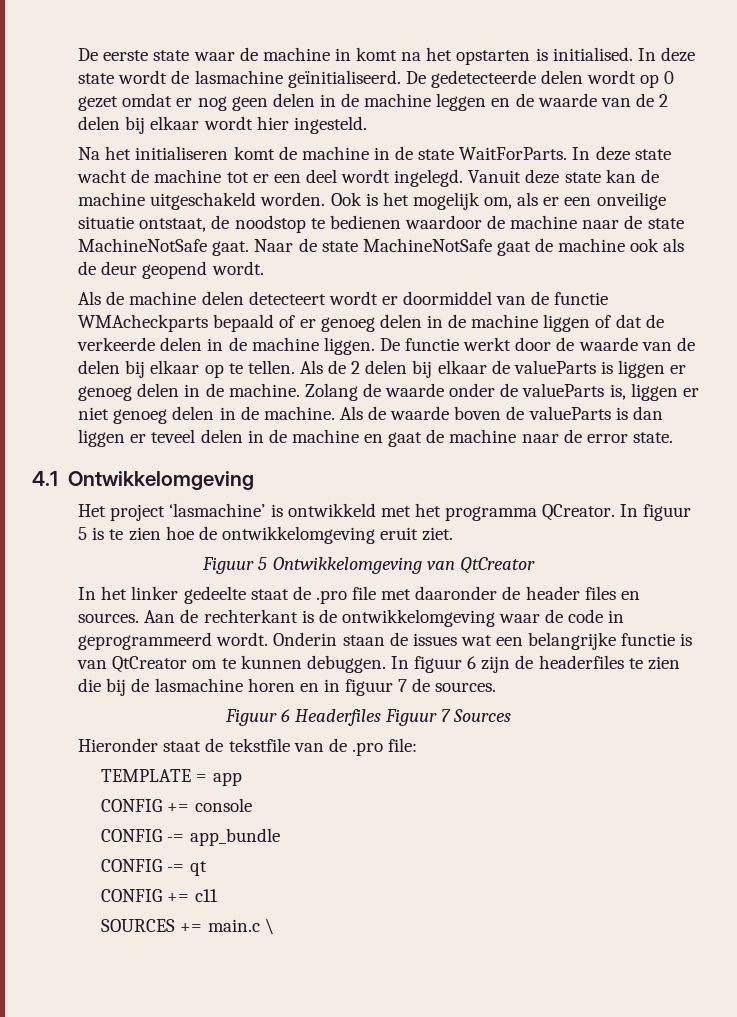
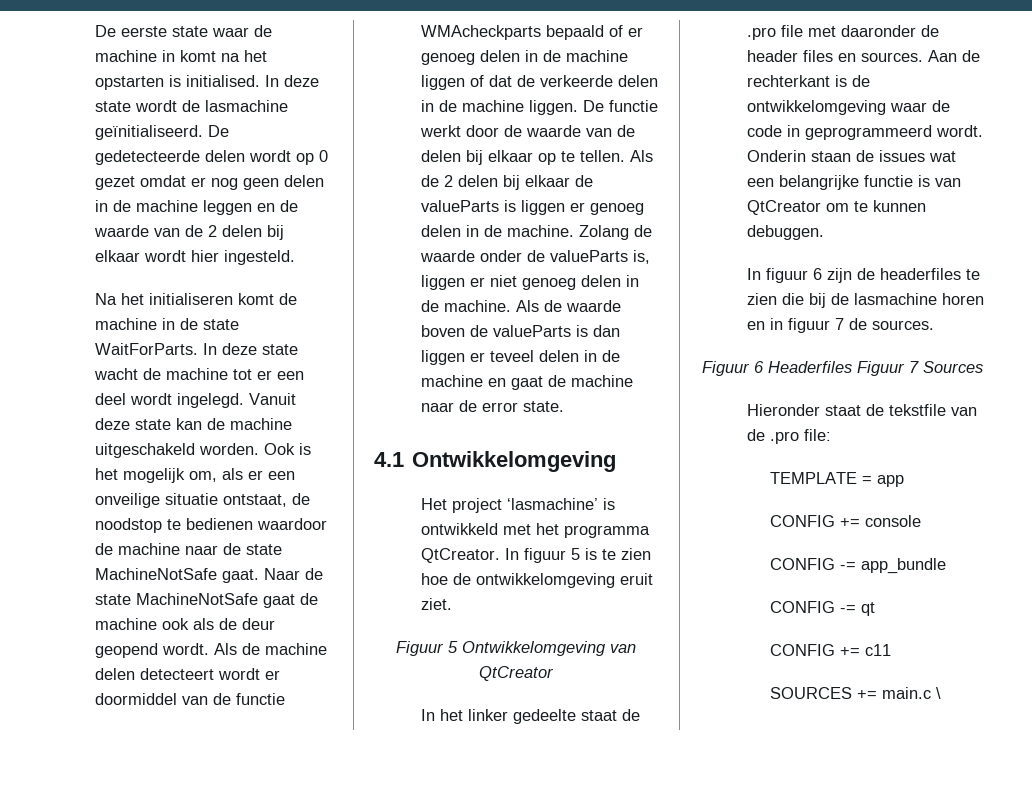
- Naar de state MachineNotSafe gaat de machine ook als de deur geopend wordt.
- Als de machine delen detecteert wordt er doormiddel van de functie WMAcheckparts bepaald of er genoeg delen in de machine liggen of dat de verkeerde delen in de machine liggen.
+ Naar de state MachineNotSafe gaat de machine ook als de deur geopend wordt. Als de machine delen detecteert wordt er doormiddel van de functie WMAcheckparts bepaald of er genoeg delen in de machine liggen of dat de verkeerde delen in de machine liggen.
- Het project ‘lasmachine’ is ontwikkeld met het programma QCreator.
+ Het project ‘lasmachine’ is ontwikkeld met het programma QtCreator.
- Onderin staan de issues wat een belangrijke functie is van QtCreator om te kunnen debuggen. In figuur 6 zijn de headerfiles te zien die bij de lasmachine horen en in figuur 7 de sources.
+ Onderin staan de issues wat een belangrijke functie is van QtCreator om te kunnen debuggen.
+ In figuur 6 zijn de headerfiles te zien die bij de lasmachine horen en in figuur 7 de sources.

